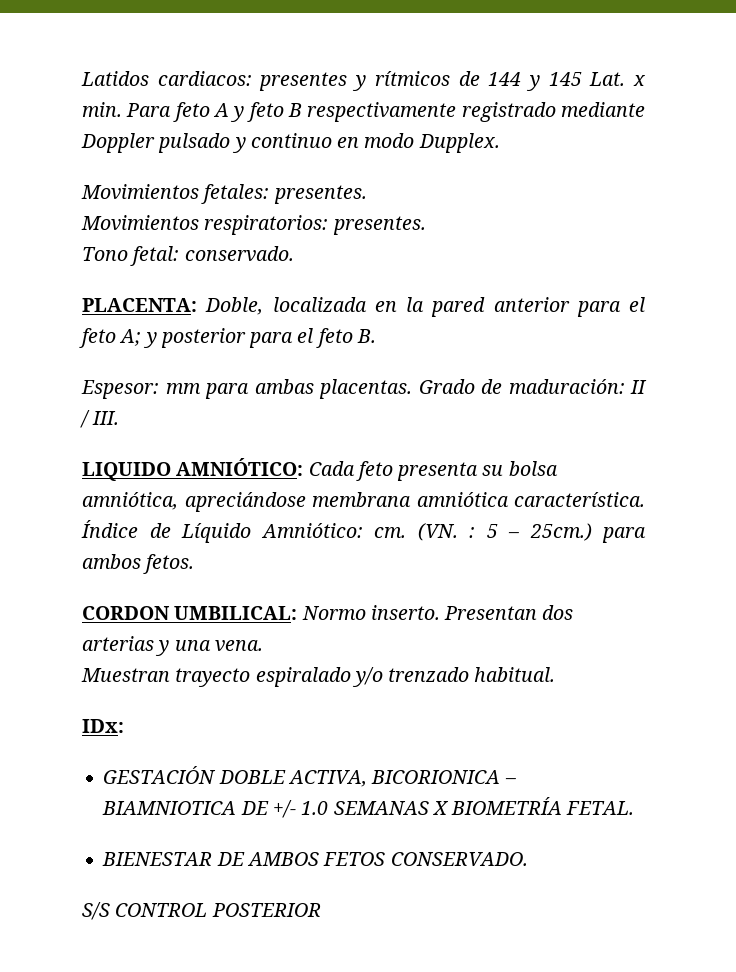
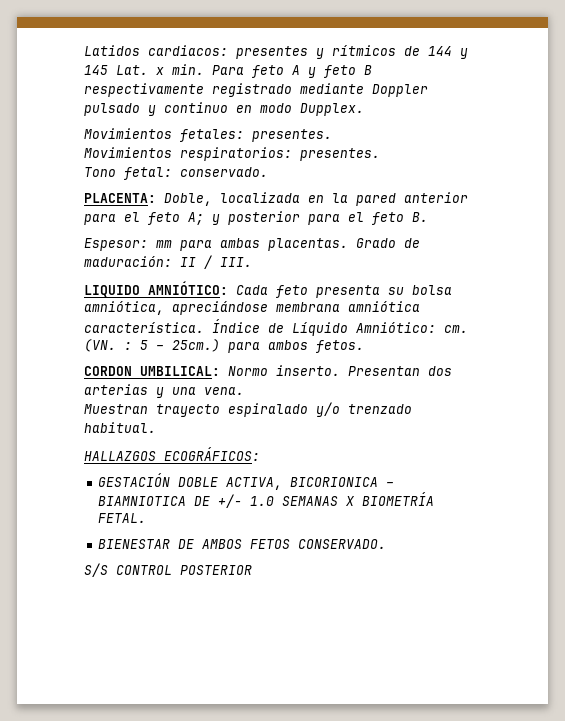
- IDx:
+ HALLAZGOS ECOGRÁFICOS:

